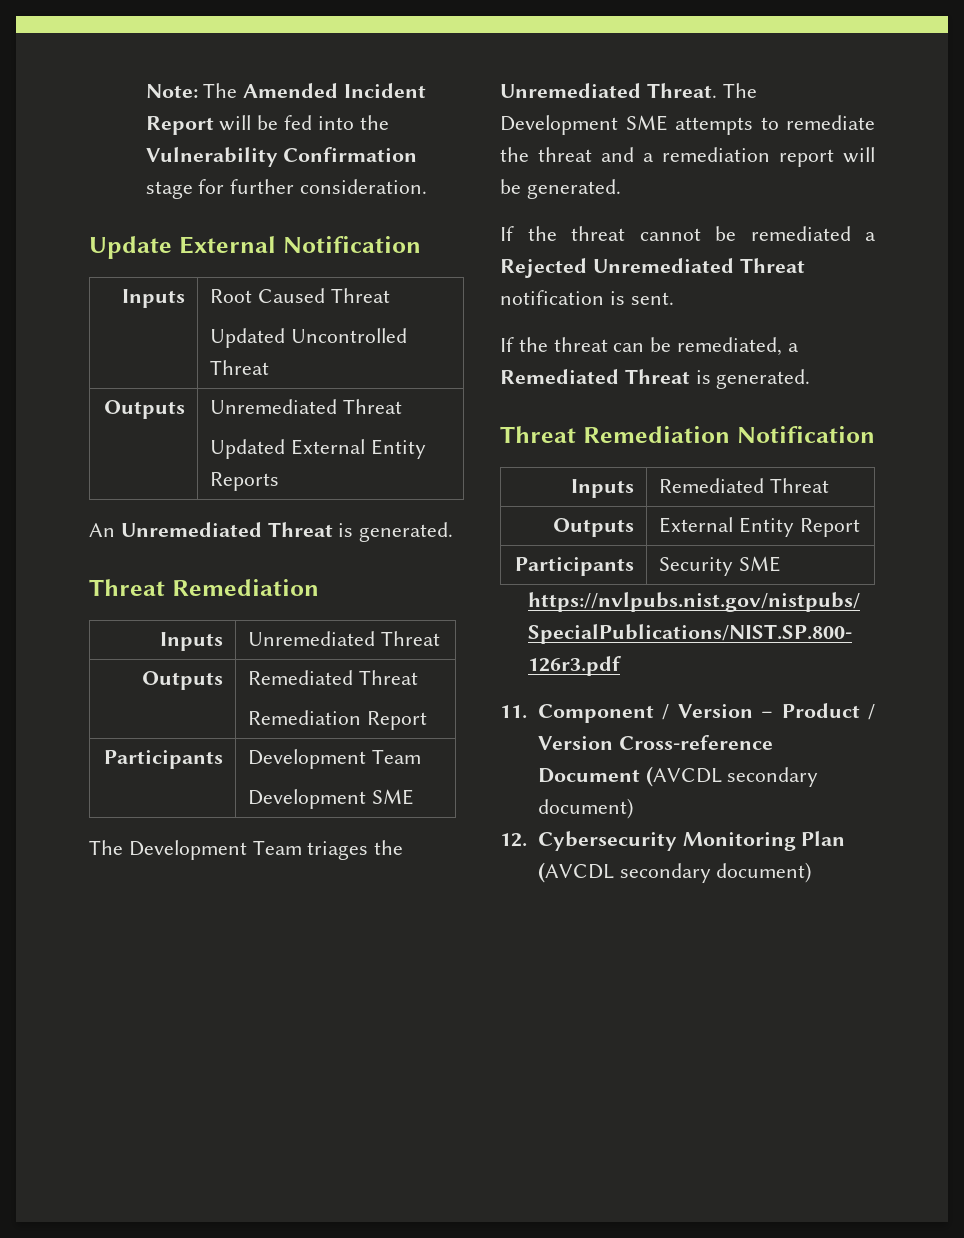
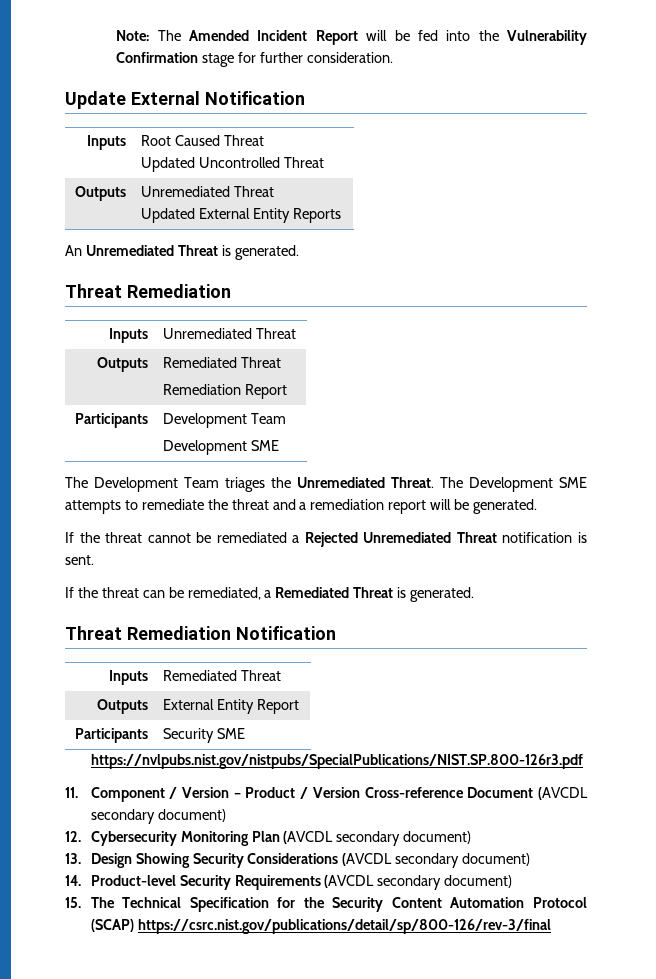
+ 13. Design Showing Security Considerations (AVCDL secondary document)
+ 14. Product-level Security Requirements (AVCDL secondary document)
+ 15. The Technical Specification for the Security Content Automation Protocol (SCAP) https://csrc.nist.gov/publications/detail/sp/800-126/rev-3/final

